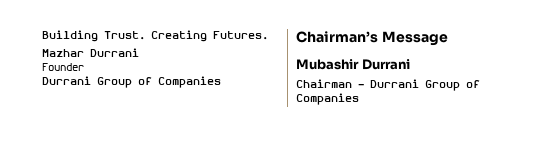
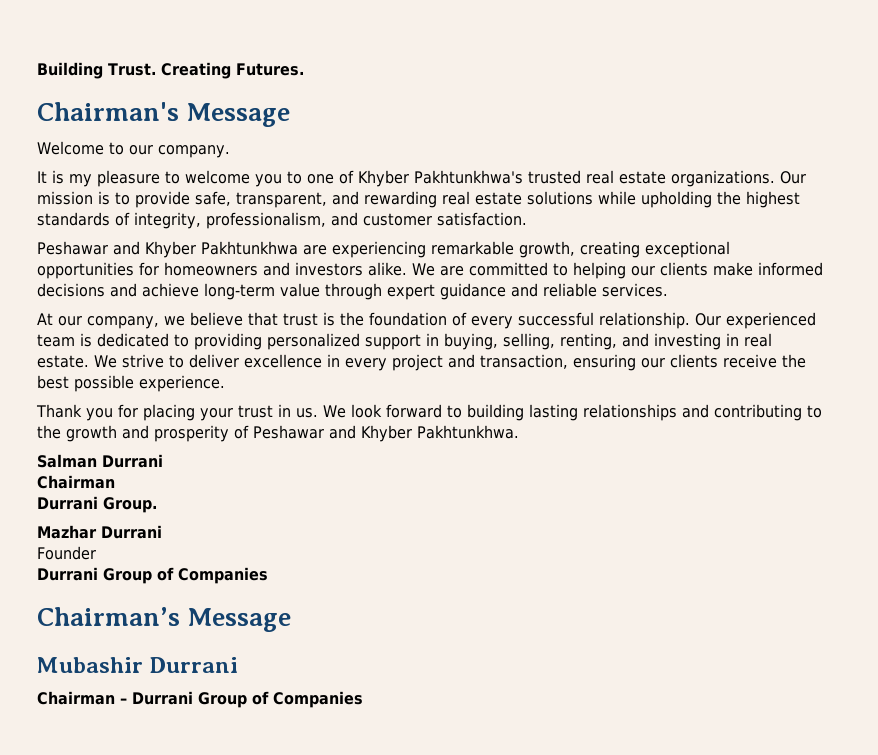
  Creating Futures.
+ Chairman's Message
+ Welcome to our company.
+ It is my pleasure to welcome you to one of Khyber Pakhtunkhwa's trusted real estate organizations. Our mission is to provide safe, transparent, and rewarding real estate solutions while upholding the highest standards of integrity, professionalism, and customer satisfaction.
+ Peshawar and Khyber Pakhtunkhwa are experiencing remarkable growth, creating exceptional opportunities for homeowners and investors alike. We are committed to helping our clients make informed decisions and achieve long-term value through expert guidance and reliable services.
+ At our company, we believe that trust is the foundation of every successful relationship. Our experienced team is dedicated to providing personalized support in buying, selling, renting, and investing in real estate. We strive to deliver excellence in every project and transaction, ensuring our clients receive the best possible experience.
+ Thank you for placing your trust in us. We look forward to building lasting relationships and contributing to the growth and prosperity of Peshawar and Khyber Pakhtunkhwa.
+ Salman Durrani
+ Chairman
+ Durrani Group.

